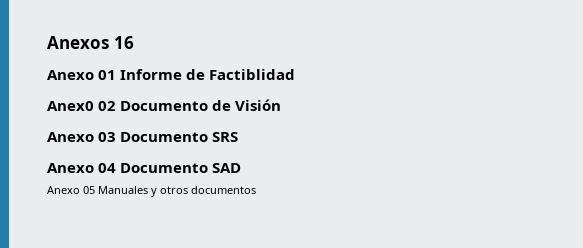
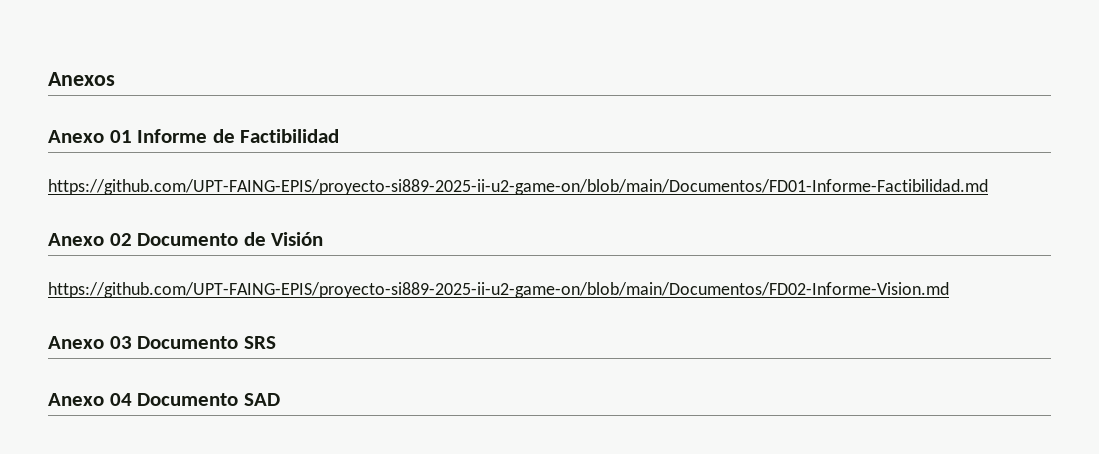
- Anexos 16
+ Anexos
- Anexo 01 Informe de Factiblidad
- Anex0 02 Documento de Visión
+ Anexo 01 Informe de Factibilidad
+ https://github.com/UPT-FAING-EPIS/proyecto-si889-2025-ii-u2-game-on/blob/main/Documentos/FD01-Informe-Factibilidad.md
+ Anexo 02 Documento de Visión
+ https://github.com/UPT-FAING-EPIS/proyecto-si889-2025-ii-u2-game-on/blob/main/Documentos/FD02-Informe-Vision.md
- Anexo 05 Manuales y otros documentos

